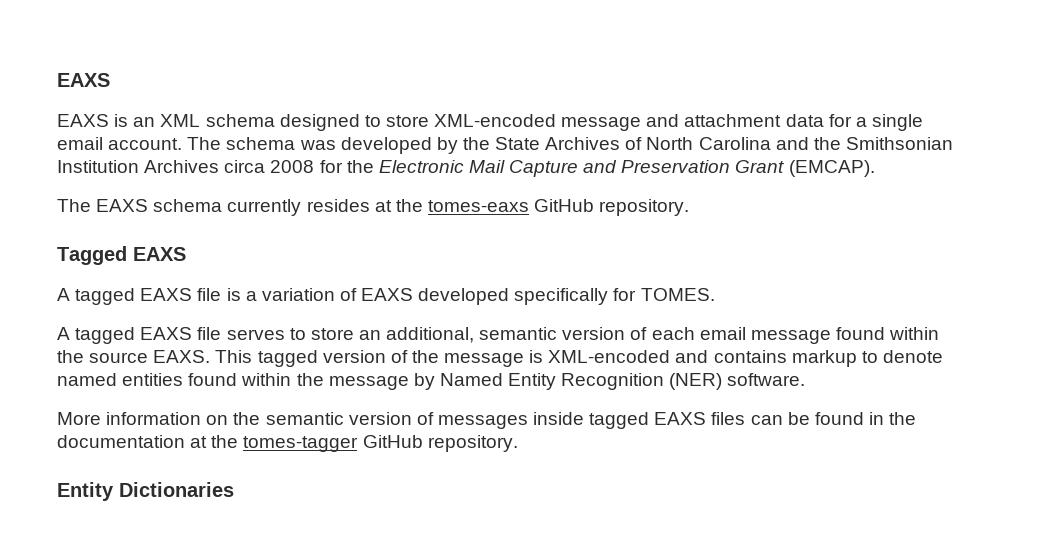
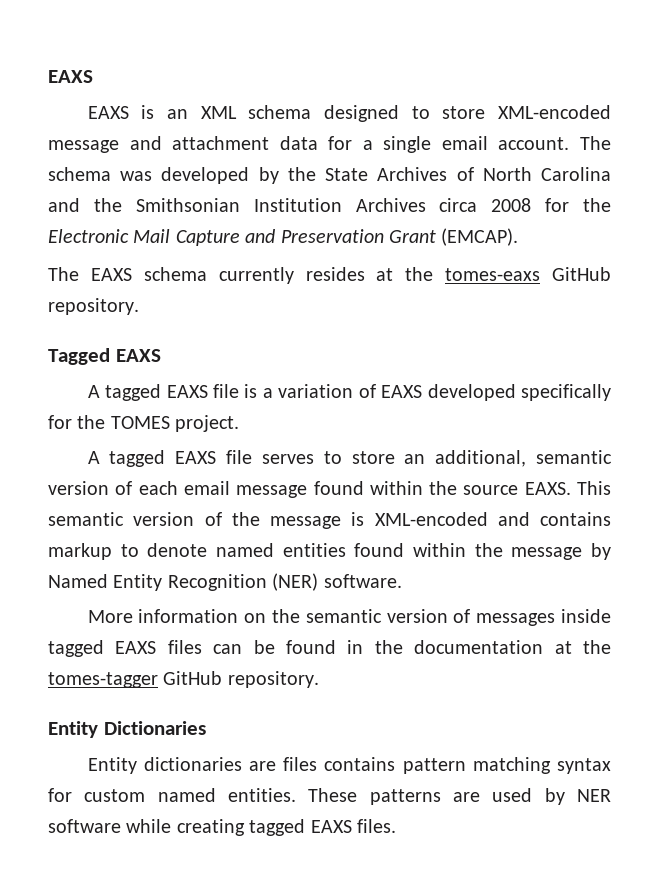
- A tagged EAXS file is a variation of EAXS developed specifically for TOMES.
+ A tagged EAXS file is a variation of EAXS developed specifically for the TOMES project.
- This tagged version of the message is XML-encoded and contains markup to denote named entities found within the message by Named Entity Recognition (NER) software.
+ This semantic version of the message is XML-encoded and contains markup to denote named entities found within the message by Named Entity Recognition (NER) software.
+ Entity dictionaries are files contains pattern matching syntax for custom named entities. These patterns are used by NER software while creating tagged EAXS files.

